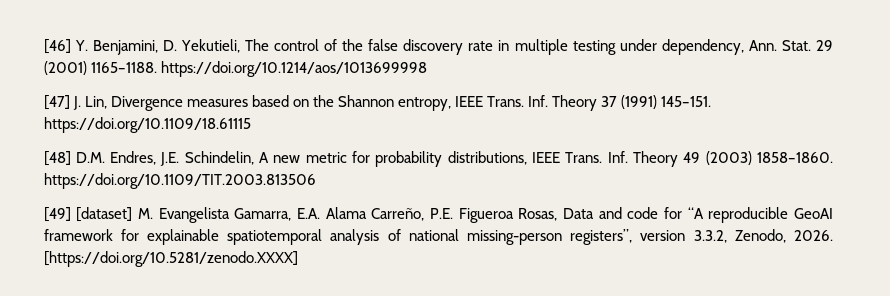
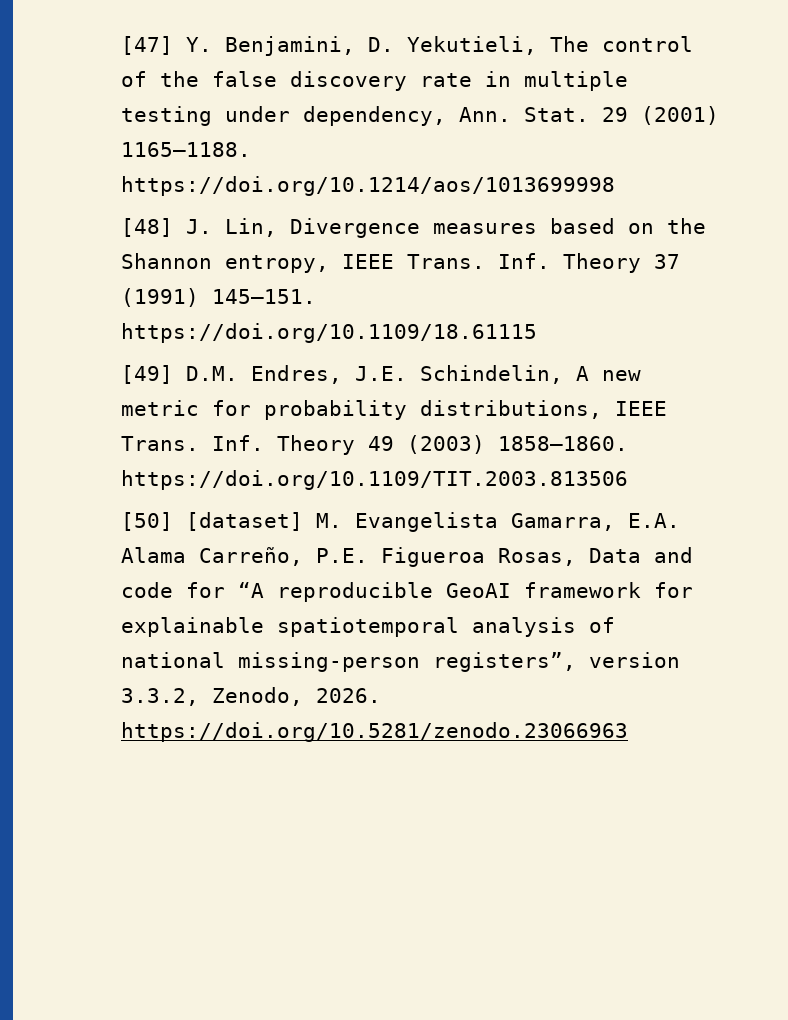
- [46] Y. Benjamini, D. Yekutieli, The control of the false discovery rate in multiple testing under dependency, Ann. Stat.
+ [47] Y. Benjamini, D. Yekutieli, The control of the false discovery rate in multiple testing under dependency, Ann. Stat.
- [47] J. Lin, Divergence measures based on the Shannon entropy, IEEE Trans.
+ [48] J. Lin, Divergence measures based on the Shannon entropy, IEEE Trans.
- [48] D.M. Endres, J.E. Schindelin, A new metric for probability distributions, IEEE Trans.
+ [49] D.M. Endres, J.E. Schindelin, A new metric for probability distributions, IEEE Trans.
- [49] [dataset] M. Evangelista Gamarra, E.A. Alama Carreño, P.E. Figueroa Rosas, Data and code for “A reproducible GeoAI framework for explainable spatiotemporal analysis of national missing-person registers”, version 3.3.2, Zenodo, 2026. [https://doi.org/10.5281/zenodo.XXXX]
+ [50] [dataset] M. Evangelista Gamarra, E.A. Alama Carreño, P.E. Figueroa Rosas, Data and code for “A reproducible GeoAI framework for explainable spatiotemporal analysis of national missing-person registers”, version 3.3.2, Zenodo, 2026. https://doi.org/10.5281/zenodo.23066963

